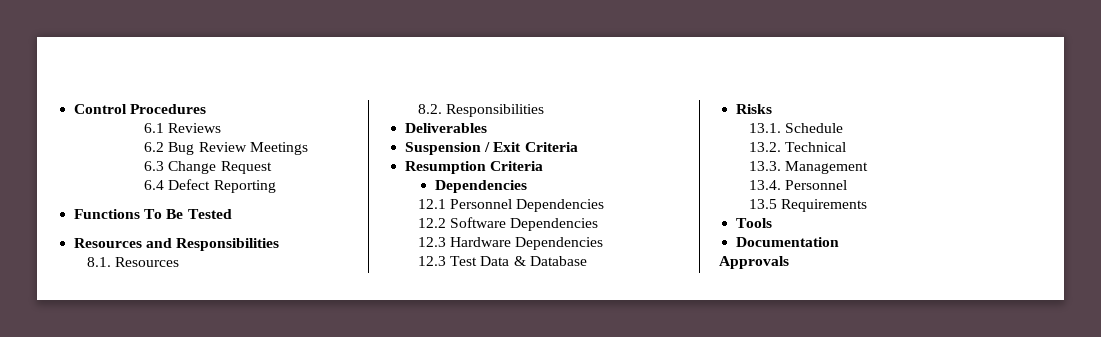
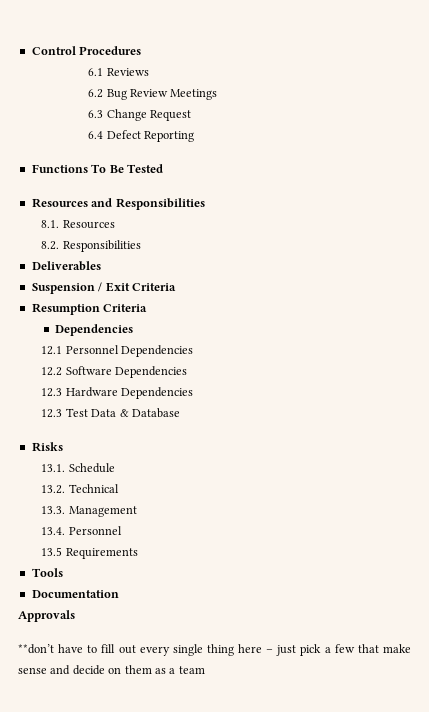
+ **don’t have to fill out every single thing here – just pick a few that make sense and decide on them as a team

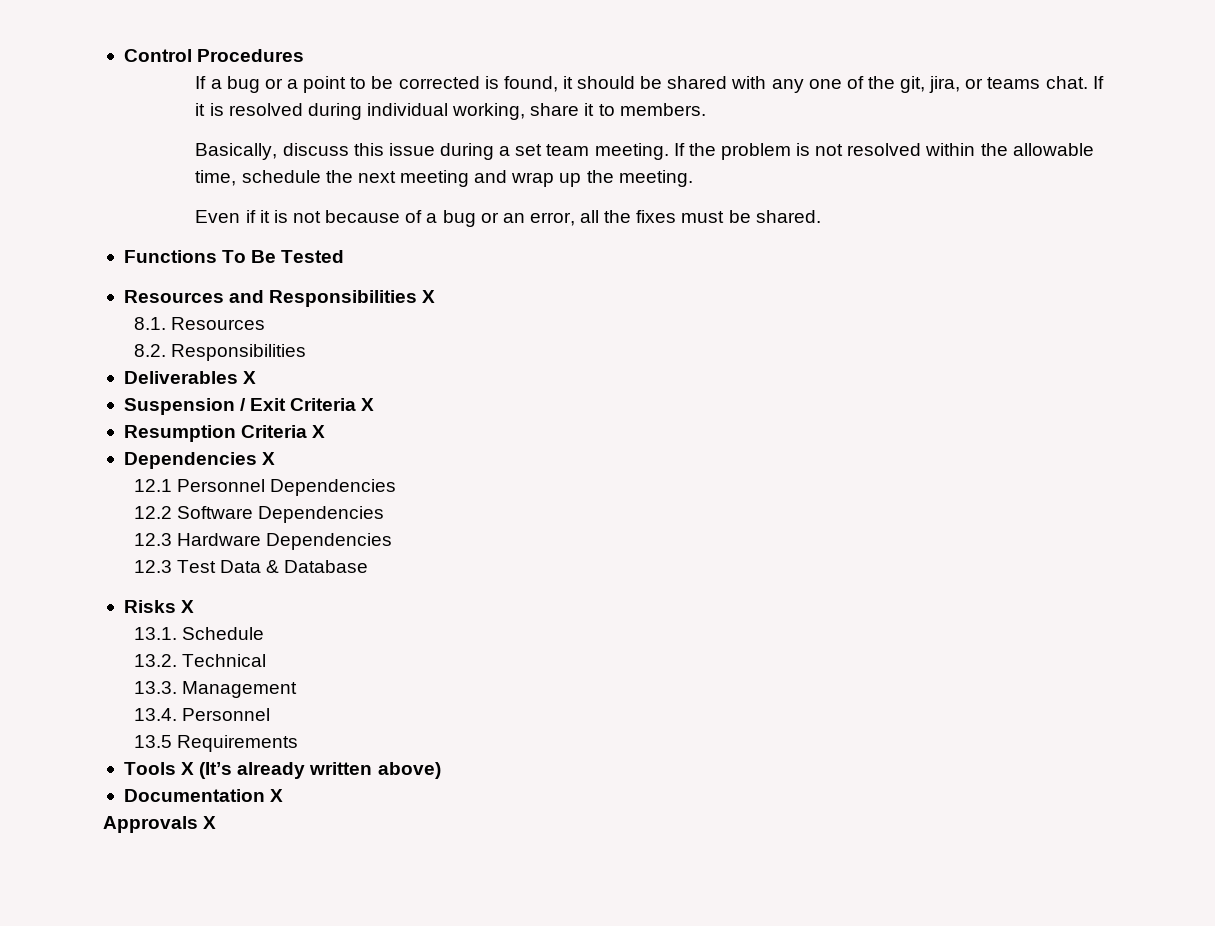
- 6.1 Reviews
- 6.2 Bug Review Meetings
- 6.3 Change Request
- 6.4 Defect Reporting
+ If a bug or a point to be corrected is found, it should be shared with any one of the git, jira, or teams chat. If it is resolved during individual working, share it to members.
+ Basically, discuss this issue during a set team meeting. If the problem is not resolved within the allowable time, schedule the next meeting and wrap up the meeting.
+ Even if it is not because of a bug or an error, all the fixes must be shared.
- Resources and Responsibilities
+ Resources and Responsibilities X
- Deliverables
+ Deliverables X
- Suspension / Exit Criteria
+ Suspension / Exit Criteria X
- Resumption Criteria
- Dependencies
+ Resumption Criteria X
+ Dependencies X
- Risks
+ Risks X
- Tools
+ Tools X (It’s already written above)
- Documentation
+ Documentation X
- Approvals
- **don’t have to fill out every single thing here – just pick a few that make sense and decide on them as a team
+ Approvals X

